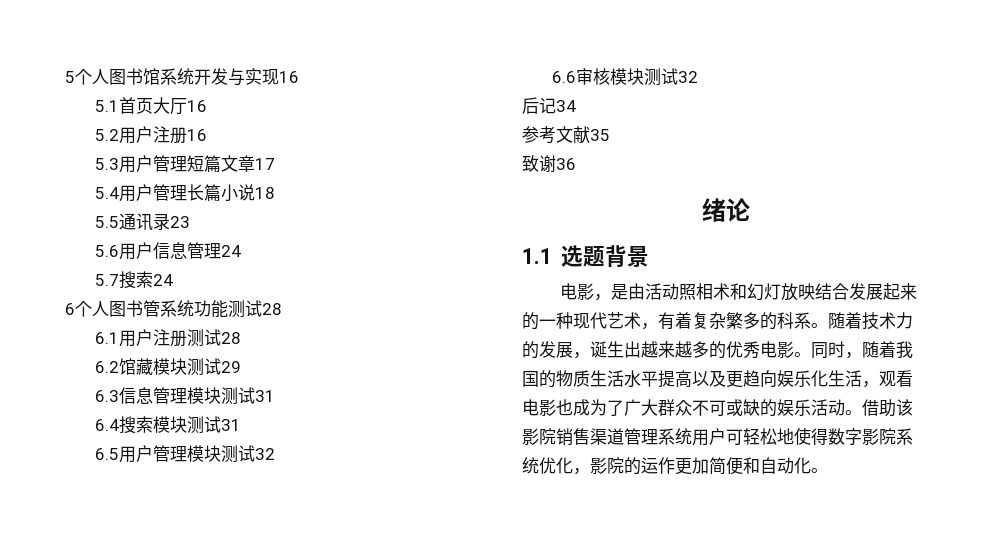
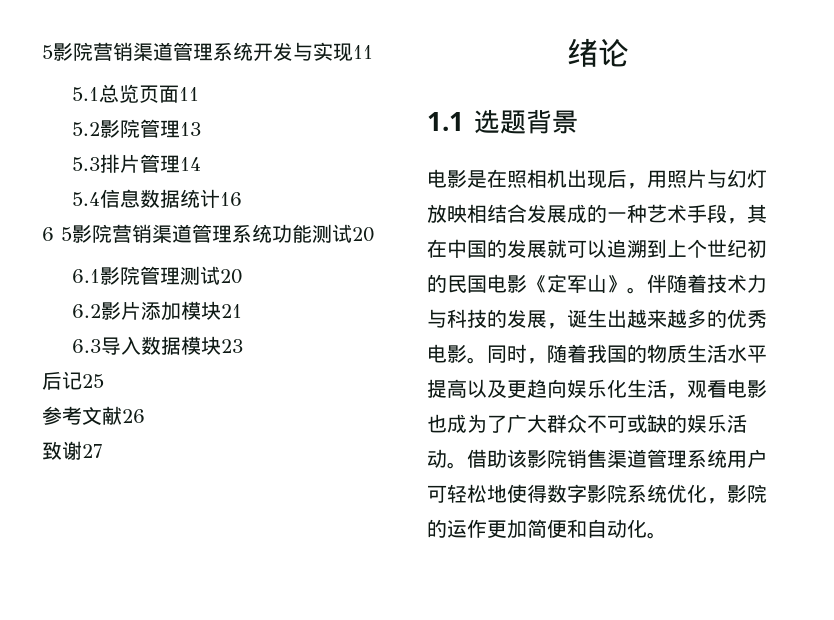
- 5个人图书馆系统开发与实现16
- 5.1首页大厅16
- 5.2用户注册16
- 5.3用户管理短篇文章17
- 5.4用户管理长篇小说18
- 5.5通讯录23
- 5.6用户信息管理24
- 5.7搜索24
- 6个人图书管系统功能测试28
+ 5影院营销渠道管理系统开发与实现11
+ 5.1总览页面11
+ 5.2影院管理13
+ 5.3排片管理14
+ 5.4信息数据统计16
+ 6 5影院营销渠道管理系统功能测试20
- 6.1用户注册测试28
- 6.2馆藏模块测试29
- 6.3信息管理模块测试31
- 6.4搜索模块测试31
- 6.5用户管理模块测试32
- 6.6审核模块测试32
+ 6.1影院管理测试20
+ 6.2影片添加模块21
+ 6.3导入数据模块23
- 后记34
+ 后记25
- 参考文献35
+ 参考文献26
- 致谢36
+ 致谢27
- 电影，是由活动照相术和幻灯放映结合发展起来的一种现代艺术，有着复杂繁多的科系。随着技术力的发展，诞生出越来越多的优秀电影。
+ 电影是在照相机出现后，用照片与幻灯放映相结合发展成的一种艺术手段，其在中国的发展就可以追溯到上个世纪初的民国电影《定军山》。伴随着技术力与科技的发展，诞生出越来越多的优秀电影。

